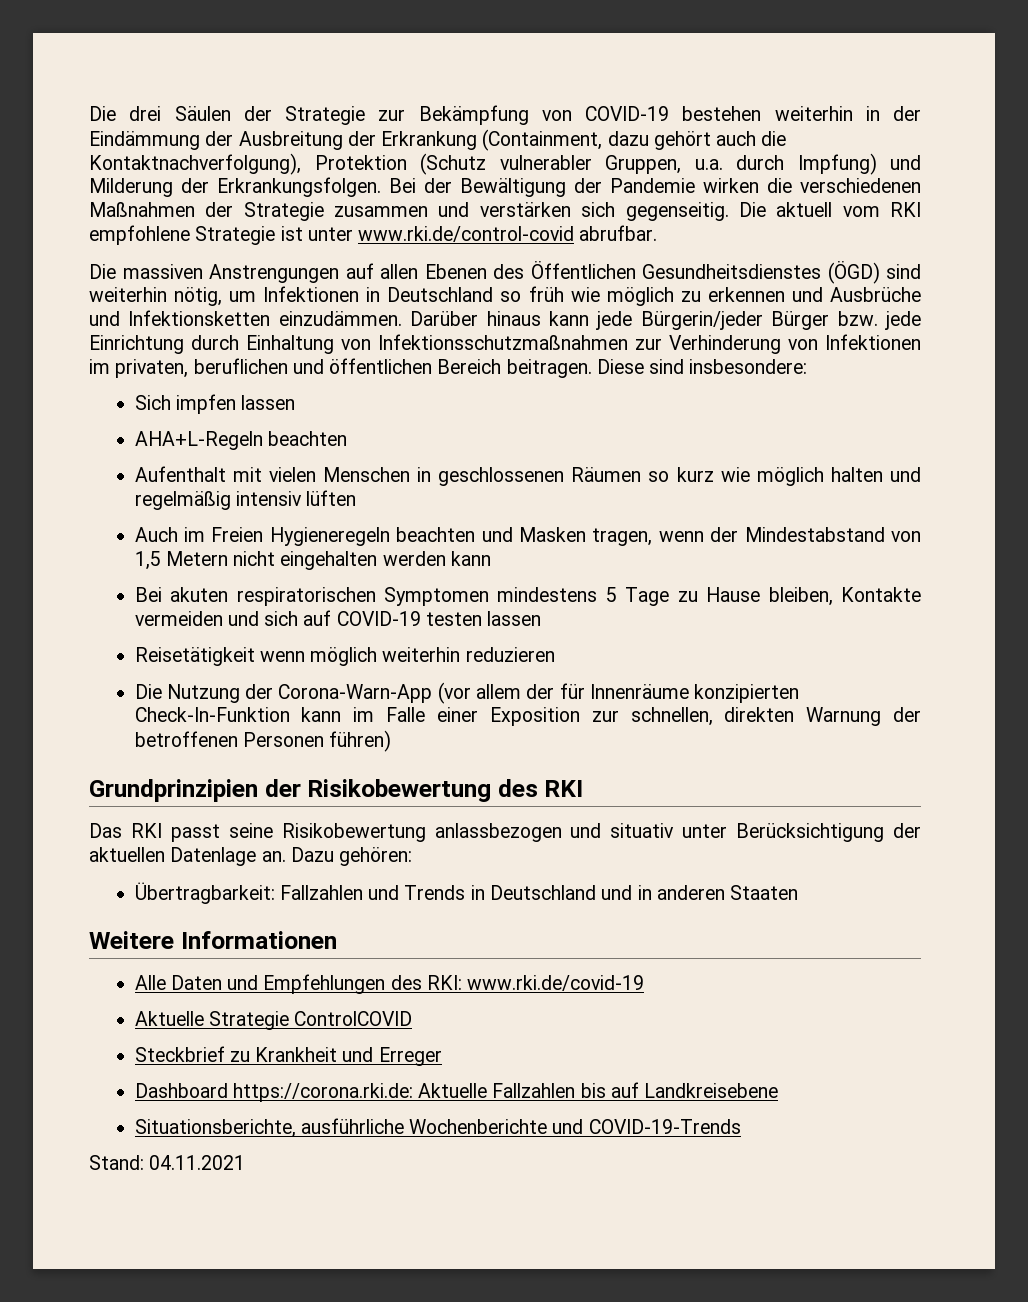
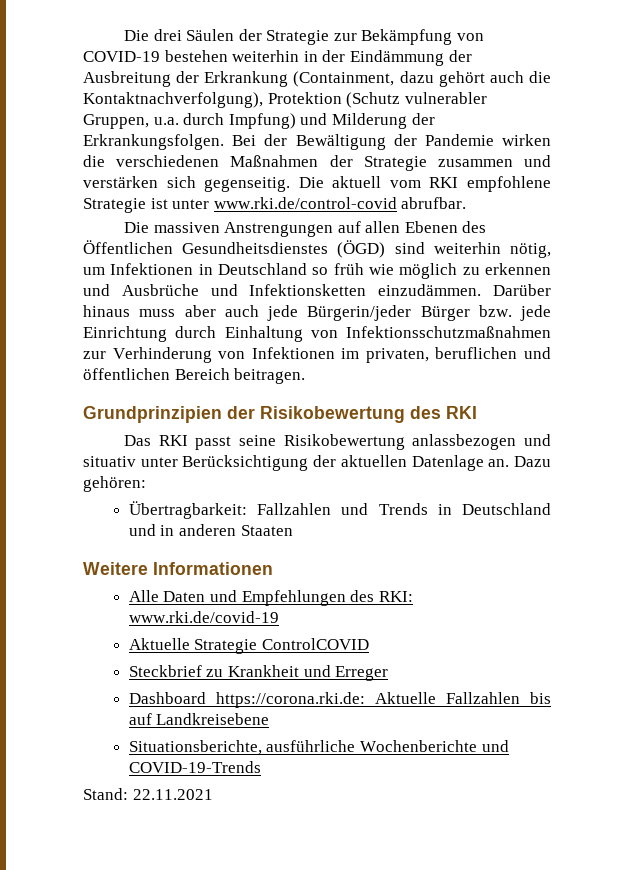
- Darüber hinaus kann jede Bürgerin/jeder Bürger bzw. jede Einrichtung durch Einhaltung von Infektionsschutzmaßnahmen zur Verhinderung von Infektionen im privaten, beruflichen und öffentlichen Bereich beitragen. Diese sind insbesondere:
- Sich impfen lassen
- AHA+L-Regeln beachten
- Aufenthalt mit vielen Menschen in geschlossenen Räumen so kurz wie möglich halten und regelmäßig intensiv lüften
- Auch im Freien Hygieneregeln beachten und Masken tragen, wenn der Mindestabstand von 1,5 Metern nicht eingehalten werden kann
- Bei akuten respiratorischen Symptomen mindestens 5 Tage zu Hause bleiben, Kontakte vermeiden und sich auf COVID-19 testen lassen
- Reisetätigkeit wenn möglich weiterhin reduzieren
- Die Nutzung der Corona-Warn-App (vor allem der für Innenräume konzipierten Check-In-Funktion kann im Falle einer Exposition zur schnellen, direkten Warnung der betroffenen Personen führen)
+ Darüber hinaus muss aber auch jede Bürgerin/jeder Bürger bzw. jede Einrichtung durch Einhaltung von Infektionsschutzmaßnahmen zur Verhinderung von Infektionen im privaten, beruflichen und öffentlichen Bereich beitragen.
- Stand: 04.11.2021
+ Stand: 22.11.2021

